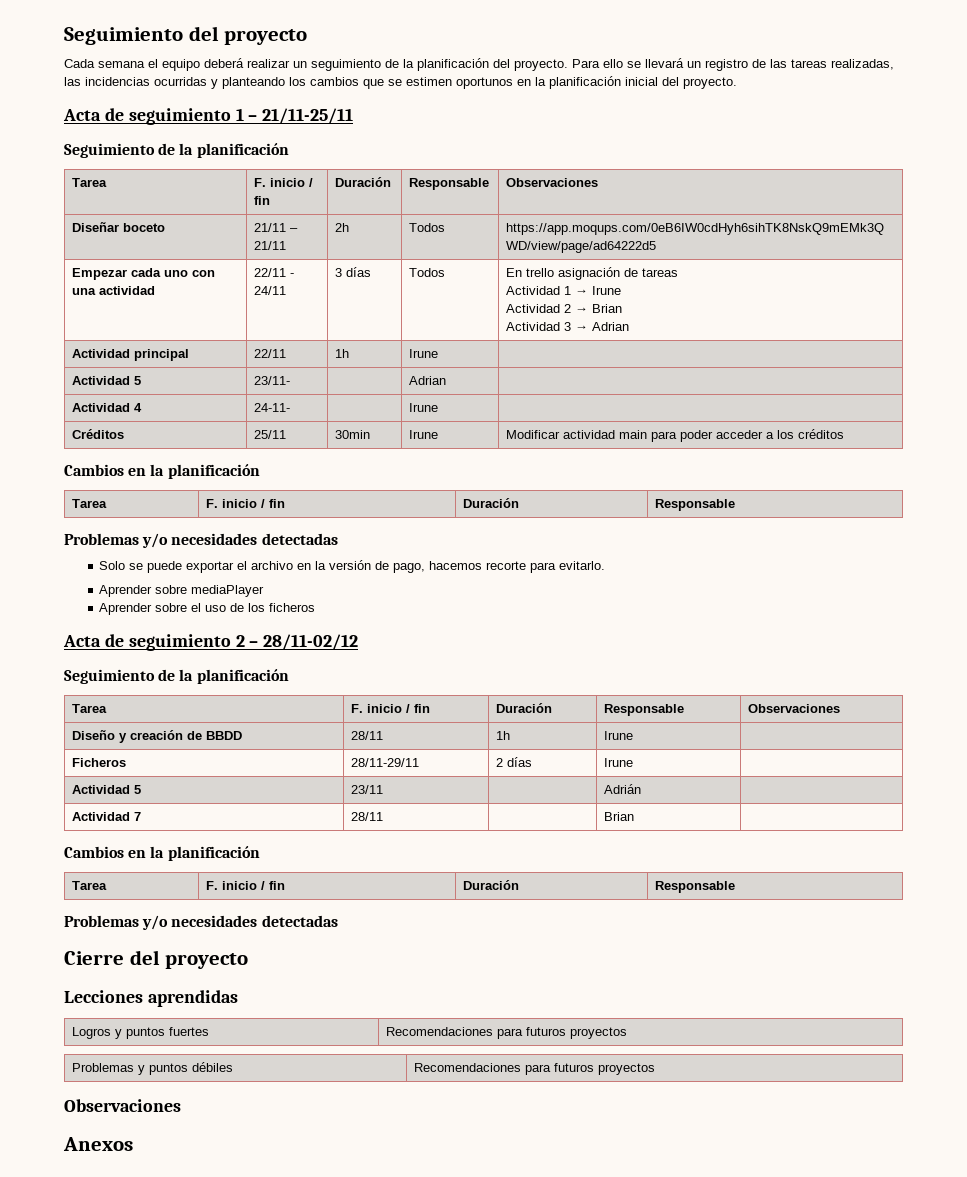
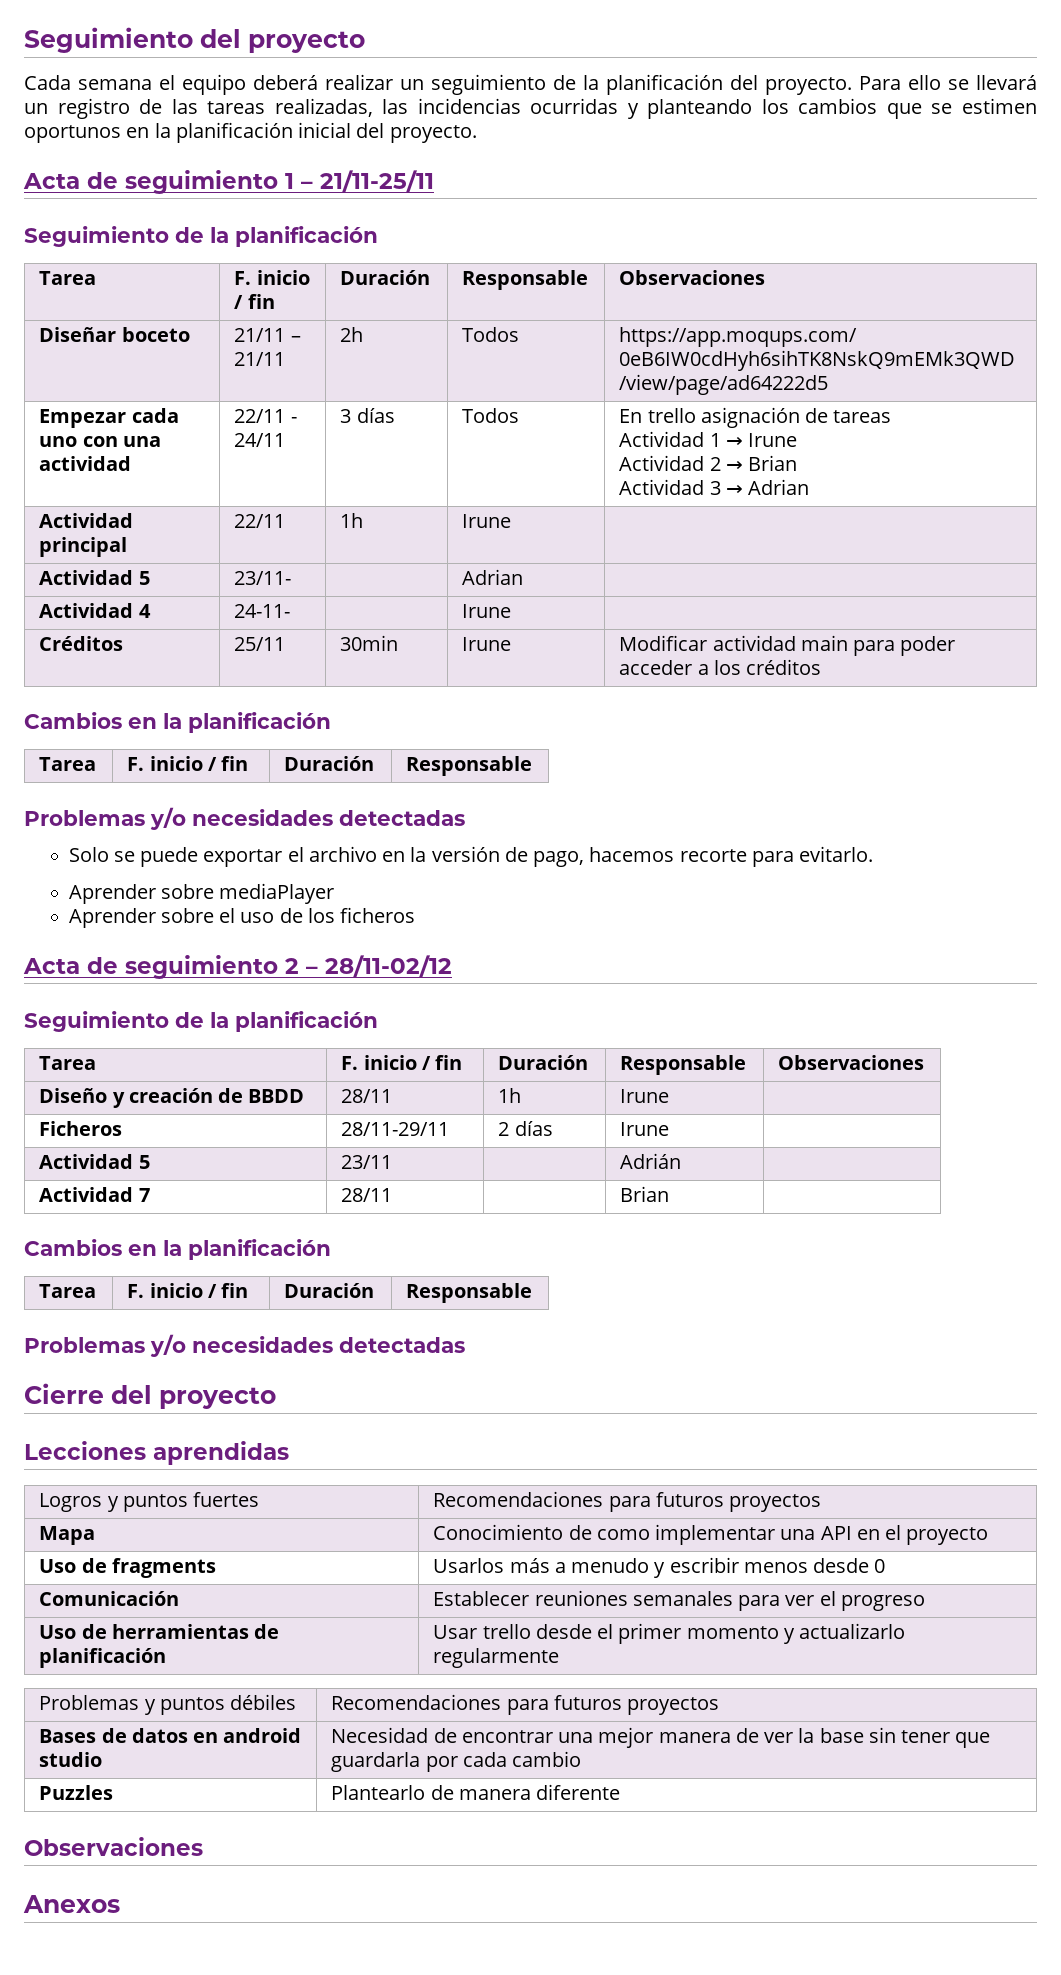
+ Mapa | Conocimiento de como implementar una API en el proyecto
+ Uso de fragments | Usarlos más a menudo y escribir menos desde 0
+ Comunicación | Establecer reuniones semanales para ver el progreso
+ Uso de herramientas de planificación | Usar trello desde el primer momento y actualizarlo regularmente
+ Bases de datos en android studio | Necesidad de encontrar una mejor manera de ver la base sin tener que guardarla por cada cambio
+ Puzzles | Plantearlo de manera diferente

